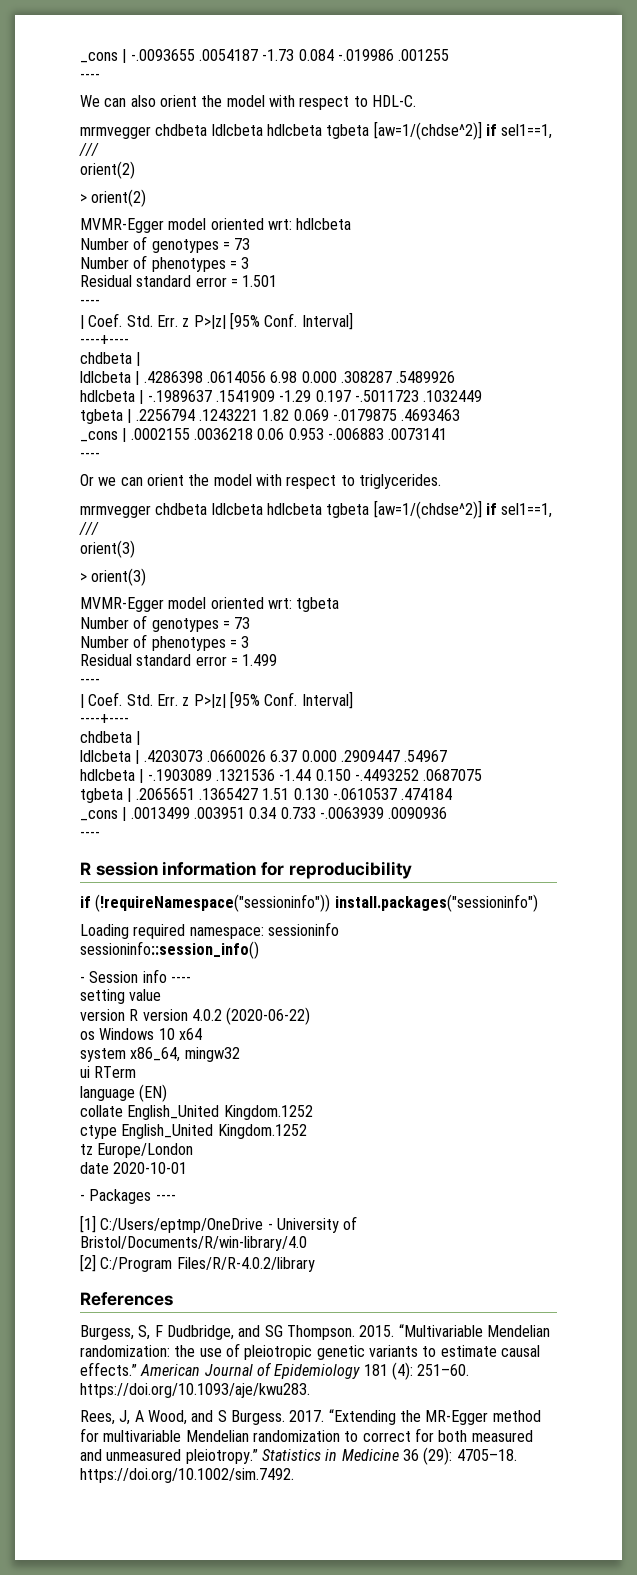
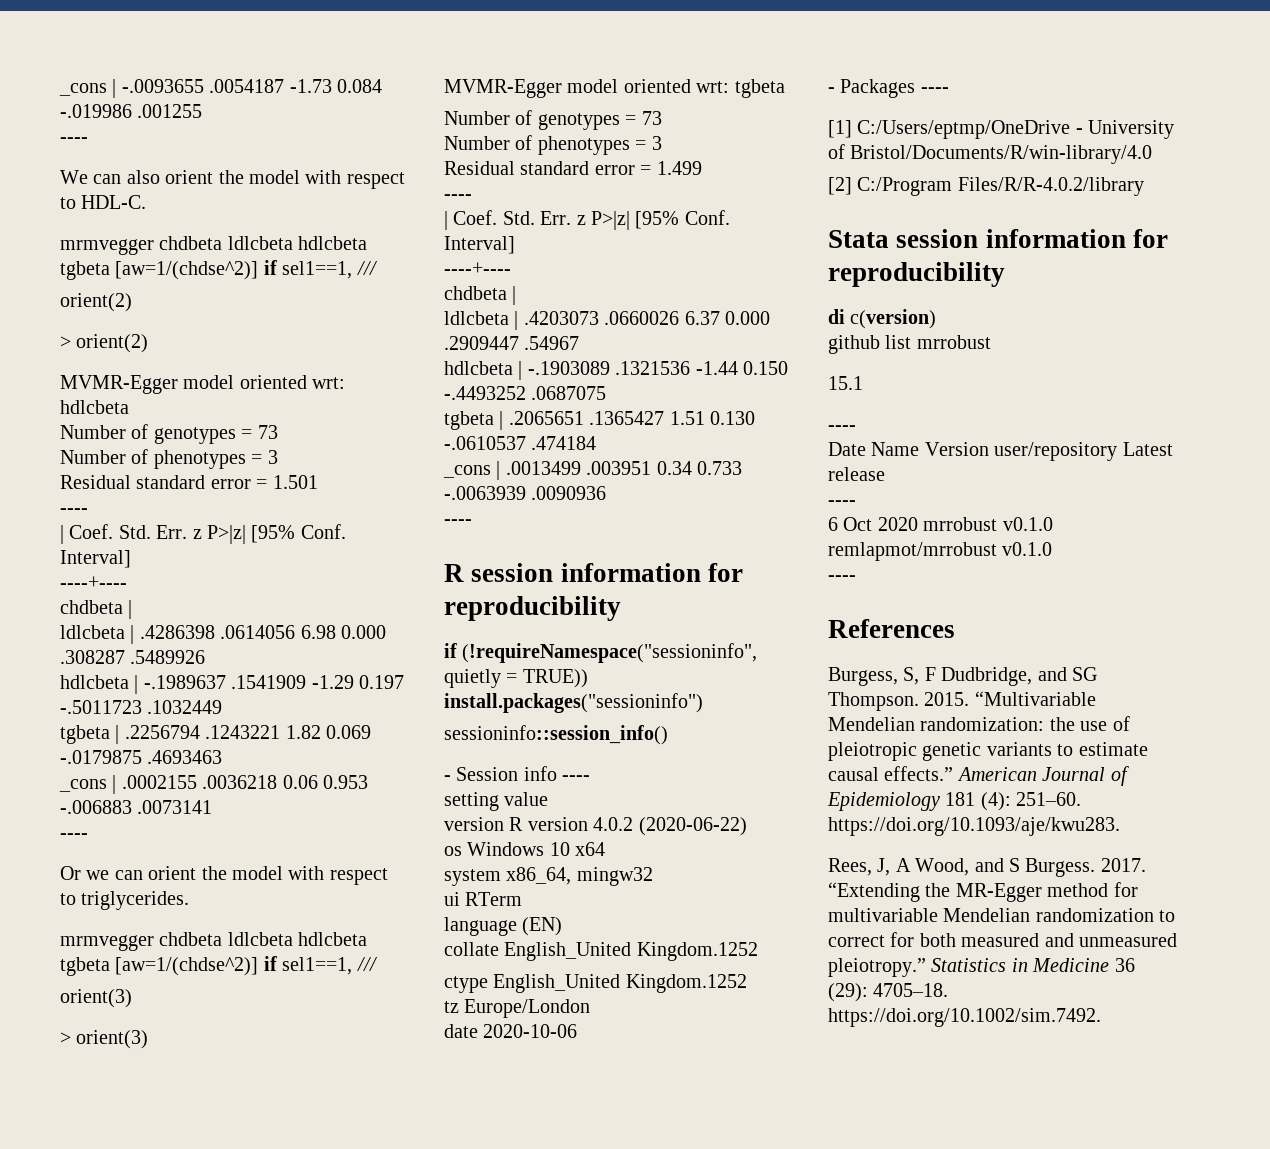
- if (!requireNamespace("sessioninfo")) install.packages("sessioninfo")
- Loading required namespace: sessioninfo
+ if (!requireNamespace("sessioninfo", quietly = TRUE)) install.packages("sessioninfo")
- date 2020-10-01
+ date 2020-10-06
+ Stata session information for reproducibility
+ di c(version)
+ github list mrrobust
+ 15.1
+ ----
+ Date Name Version user/repository Latest release
+ ----
+ 6 Oct 2020 mrrobust v0.1.0 remlapmot/mrrobust v0.1.0
+ ----

